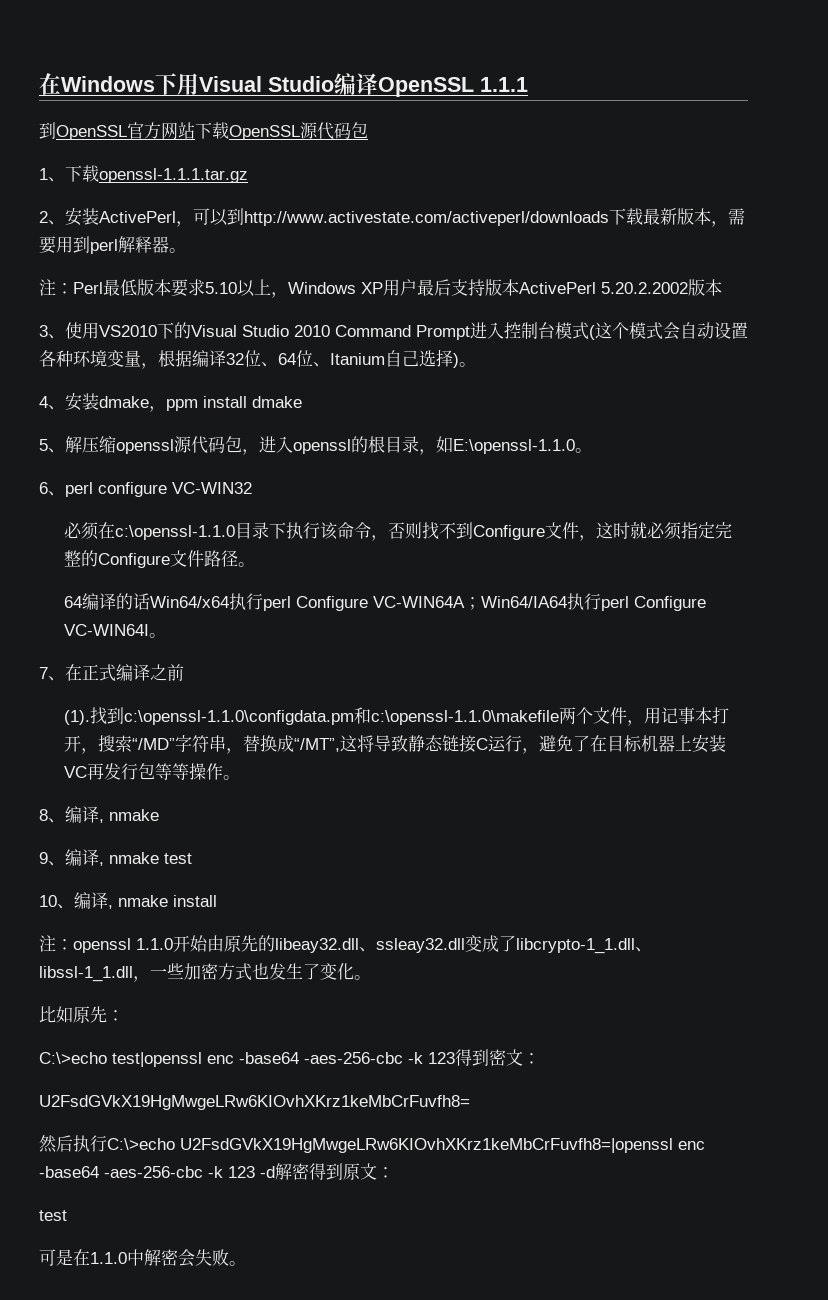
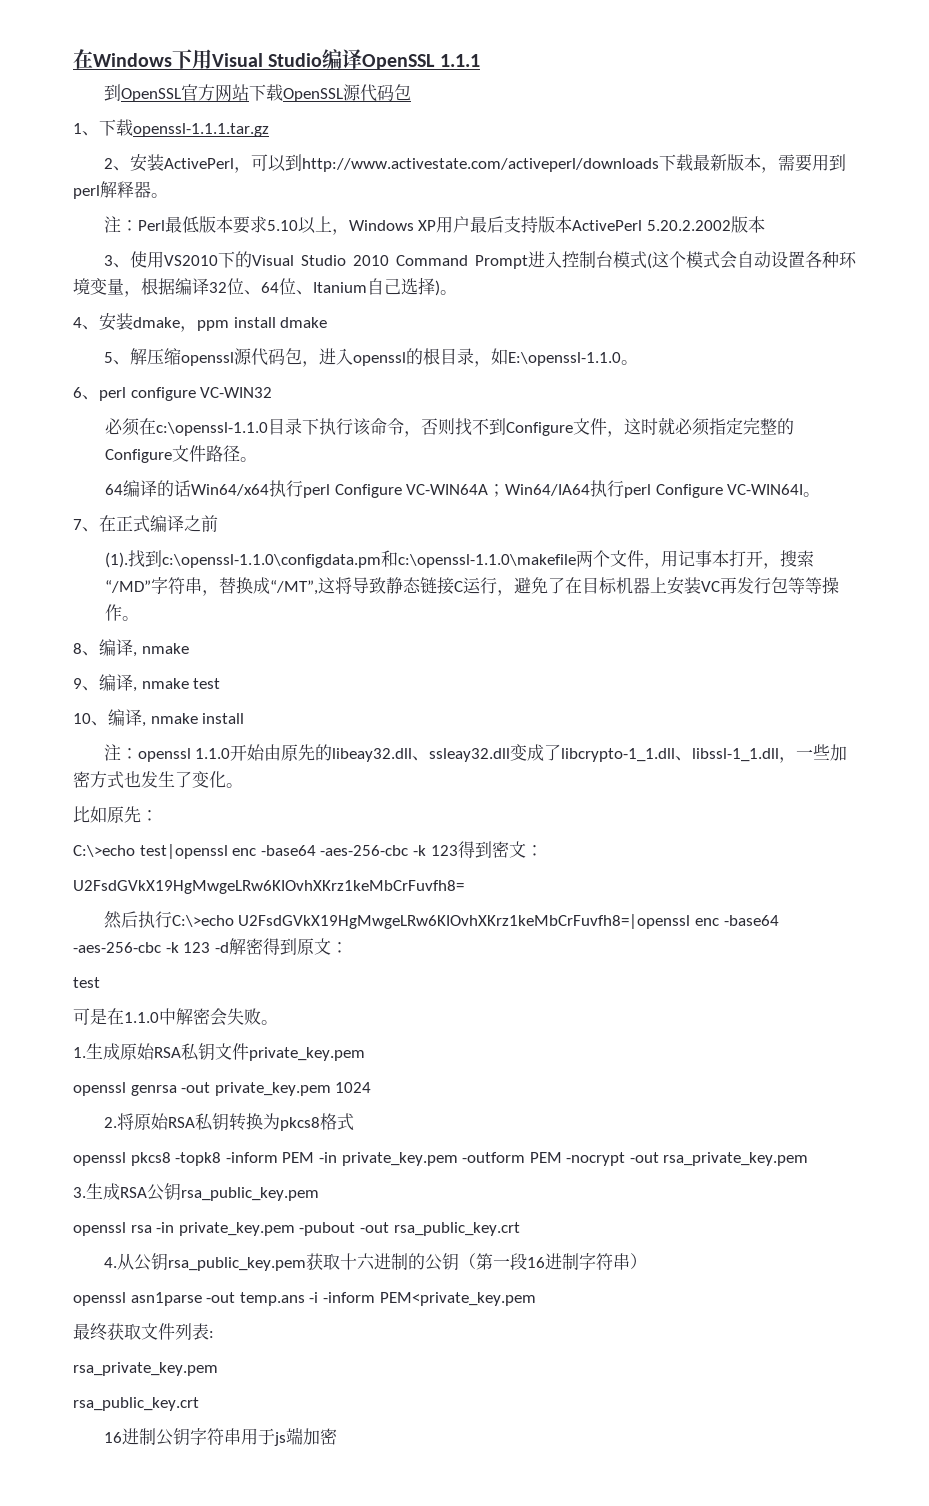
+ 1.生成原始RSA私钥文件private_key.pem
+ openssl genrsa -out private_key.pem 1024
+ 2.将原始RSA私钥转换为pkcs8格式
+ openssl pkcs8 -topk8 -inform PEM -in private_key.pem -outform PEM -nocrypt -out rsa_private_key.pem
+ 3.生成RSA公钥rsa_public_key.pem
+ openssl rsa -in private_key.pem -pubout -out rsa_public_key.crt
+ 4.从公钥rsa_public_key.pem获取十六进制的公钥（第一段16进制字符串）
+ openssl asn1parse -out temp.ans -i -inform PEM<private_key.pem
+ 最终获取文件列表:
+ rsa_private_key.pem
+ rsa_public_key.crt
+ 16进制公钥字符串用于js端加密

